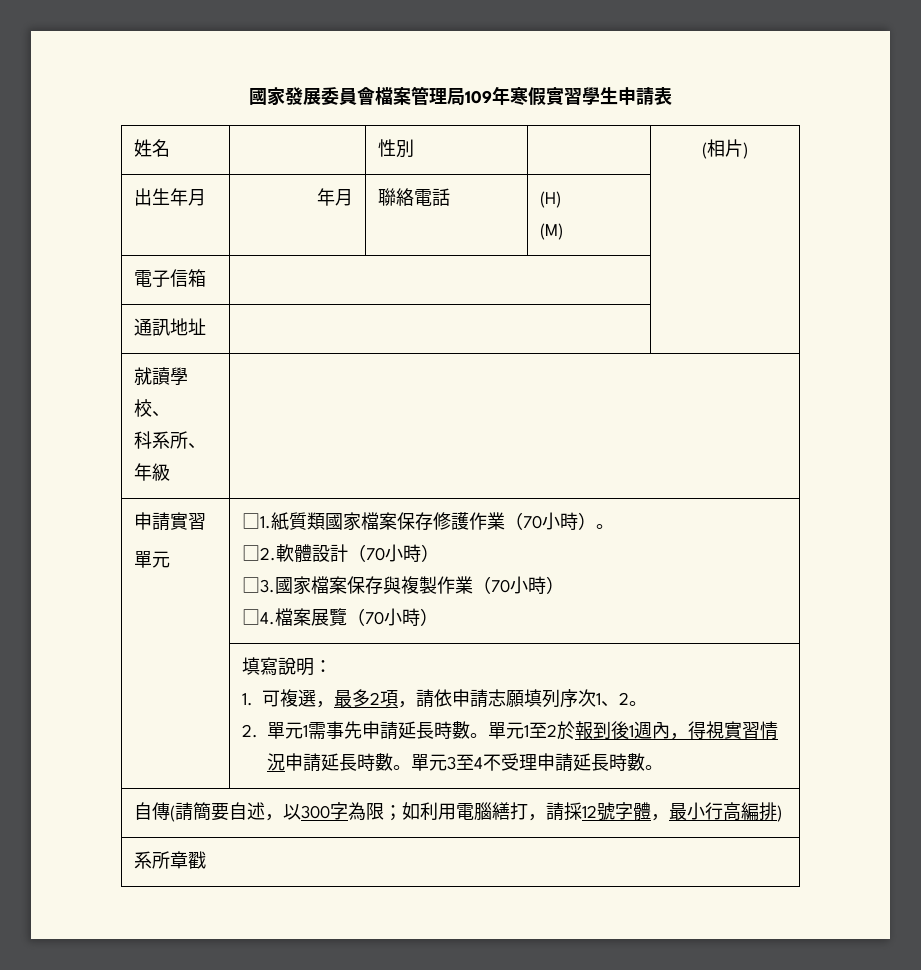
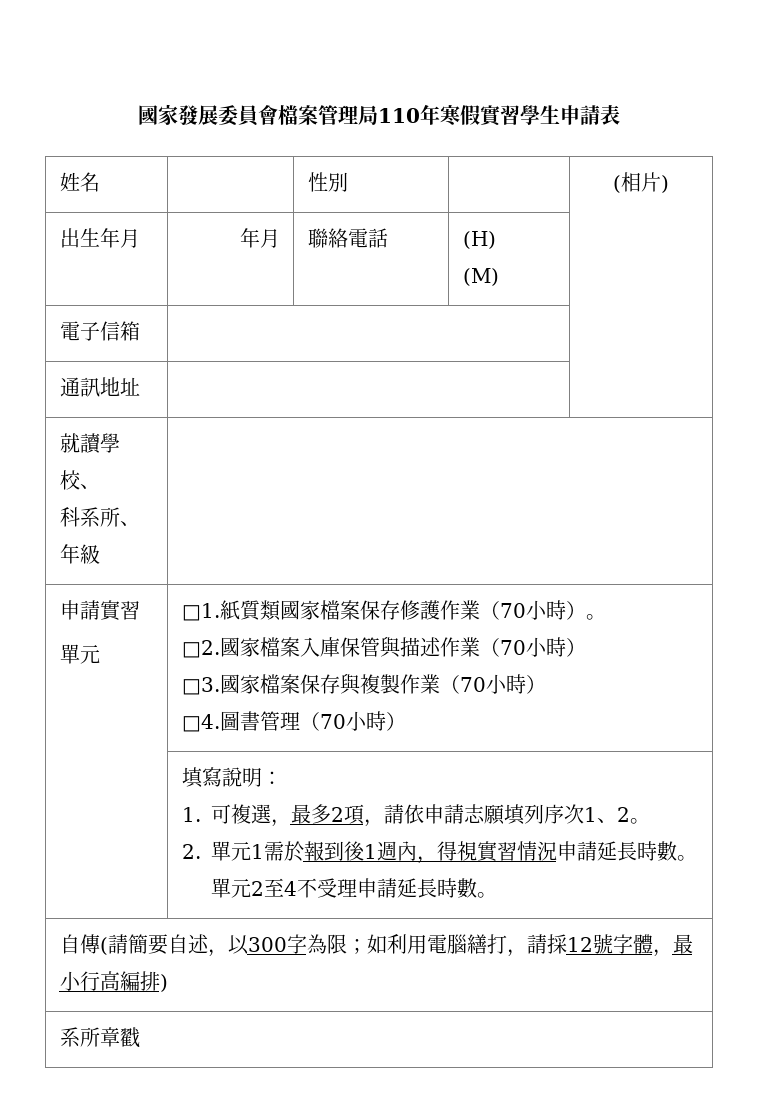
- 國家發展委員會檔案管理局109年寒假實習學生申請表
+ 國家發展委員會檔案管理局110年寒假實習學生申請表
  申請實習
  單元 | □1.紙質類國家檔案保存修護作業（70小時）。
- □2.軟體設計（70小時）
+ □2.國家檔案入庫保管與描述作業（70小時）
  □3.國家檔案保存與複製作業（70小時）
- □4.檔案展覽（70小時）
+ □4.圖書管理（70小時）
- 2.單元1需事先申請延長時數。單元1至2於報到後1週內，得視實習情況申請延長時數。
+ 2.單元1需於報到後1週內，得視實習情況申請延長時數。
- 單元3至4不受理申請延長時數。
+ 單元2至4不受理申請延長時數。

